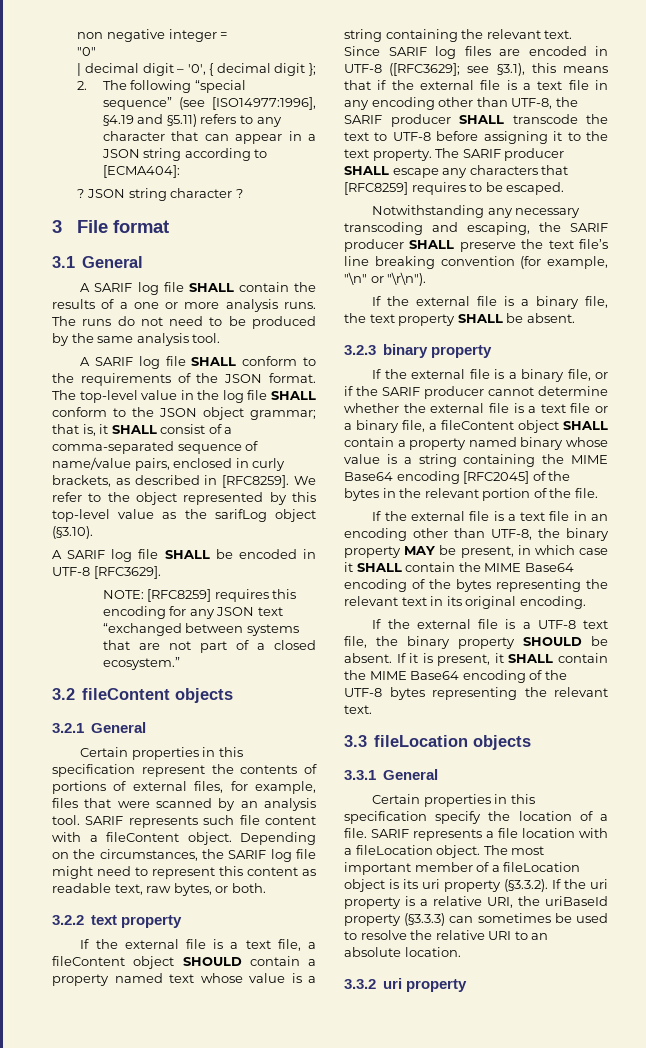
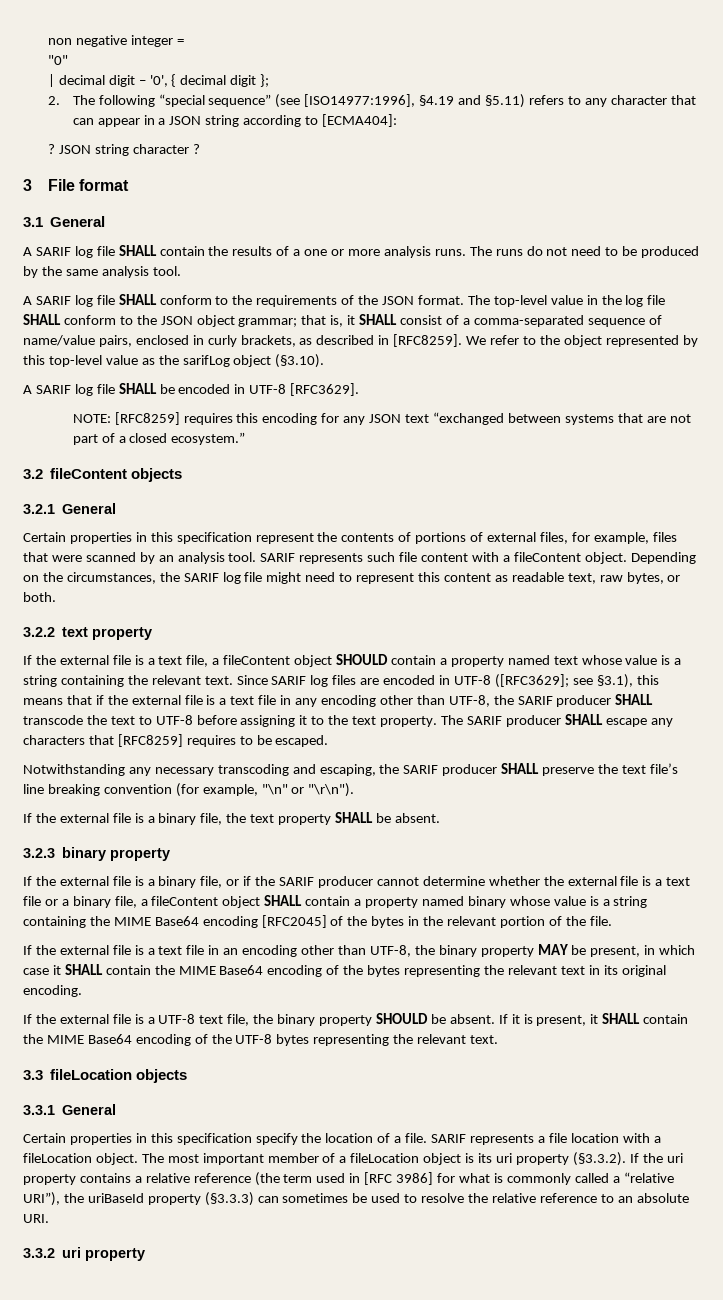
- The most important member of a fileLocation object is its uri property (§3.3.2). If the uri property is a relative URI, the uriBaseId property (§3.3.3) can sometimes be used to resolve the relative URI to an absolute location.
+ The most important member of a fileLocation object is its uri property (§3.3.2). If the uri property contains a relative reference (the term used in [RFC 3986] for what is commonly called a “relative URI”), the uriBaseId property (§3.3.3) can sometimes be used to resolve the relative reference to an absolute URI.

